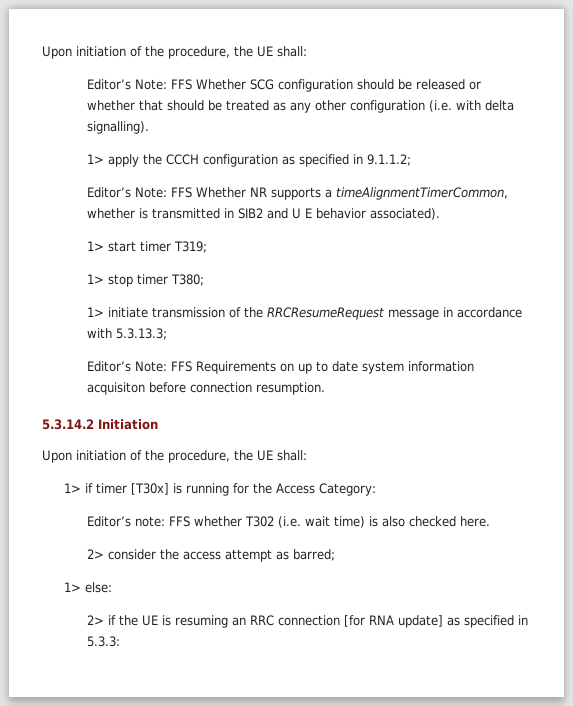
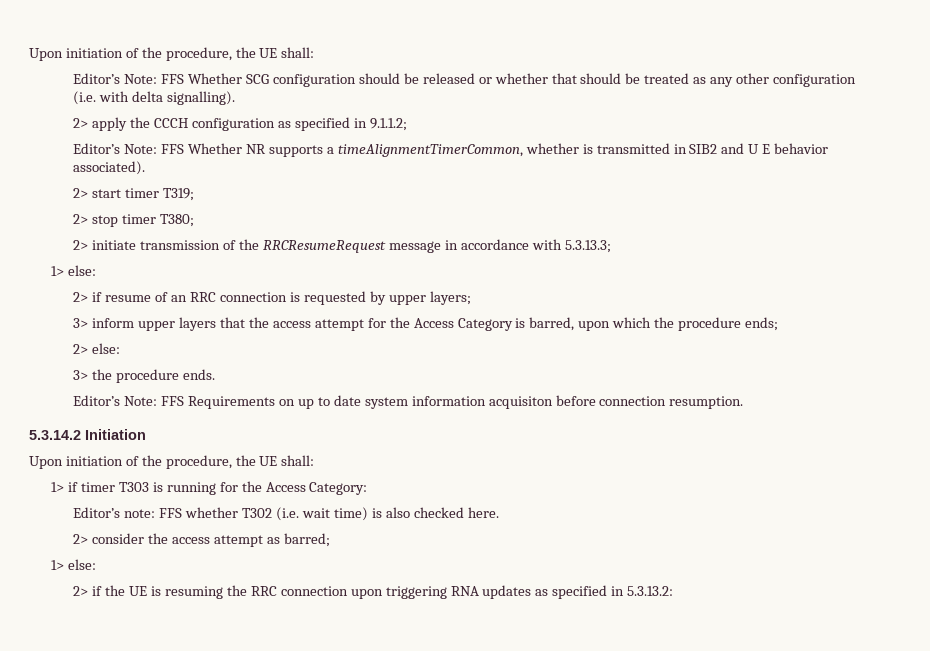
- 1> apply the CCCH configuration as specified in 9.1.1.2;
+ 2> apply the CCCH configuration as specified in 9.1.1.2;
- 1> start timer T319;
+ 2> start timer T319;
- 1> stop timer T380;
+ 2> stop timer T380;
- 1> initiate transmission of the RRCResumeRequest message in accordance with 5.3.13.3;
+ 2> initiate transmission of the RRCResumeRequest message in accordance with 5.3.13.3;
+ 1> else:
+ 2> if resume of an RRC connection is requested by upper layers;
+ 3> inform upper layers that the access attempt for the Access Category is barred, upon which the procedure ends;
+ 2> else:
+ 3> the procedure ends.
- 1> if timer [T30x] is running for the Access Category:
+ 1> if timer T303 is running for the Access Category:
- 2> if the UE is resuming an RRC connection [for RNA update] as specified in 5.3.3:
+ 2> if the UE is resuming the RRC connection upon triggering RNA updates as specified in 5.3.13.2:

